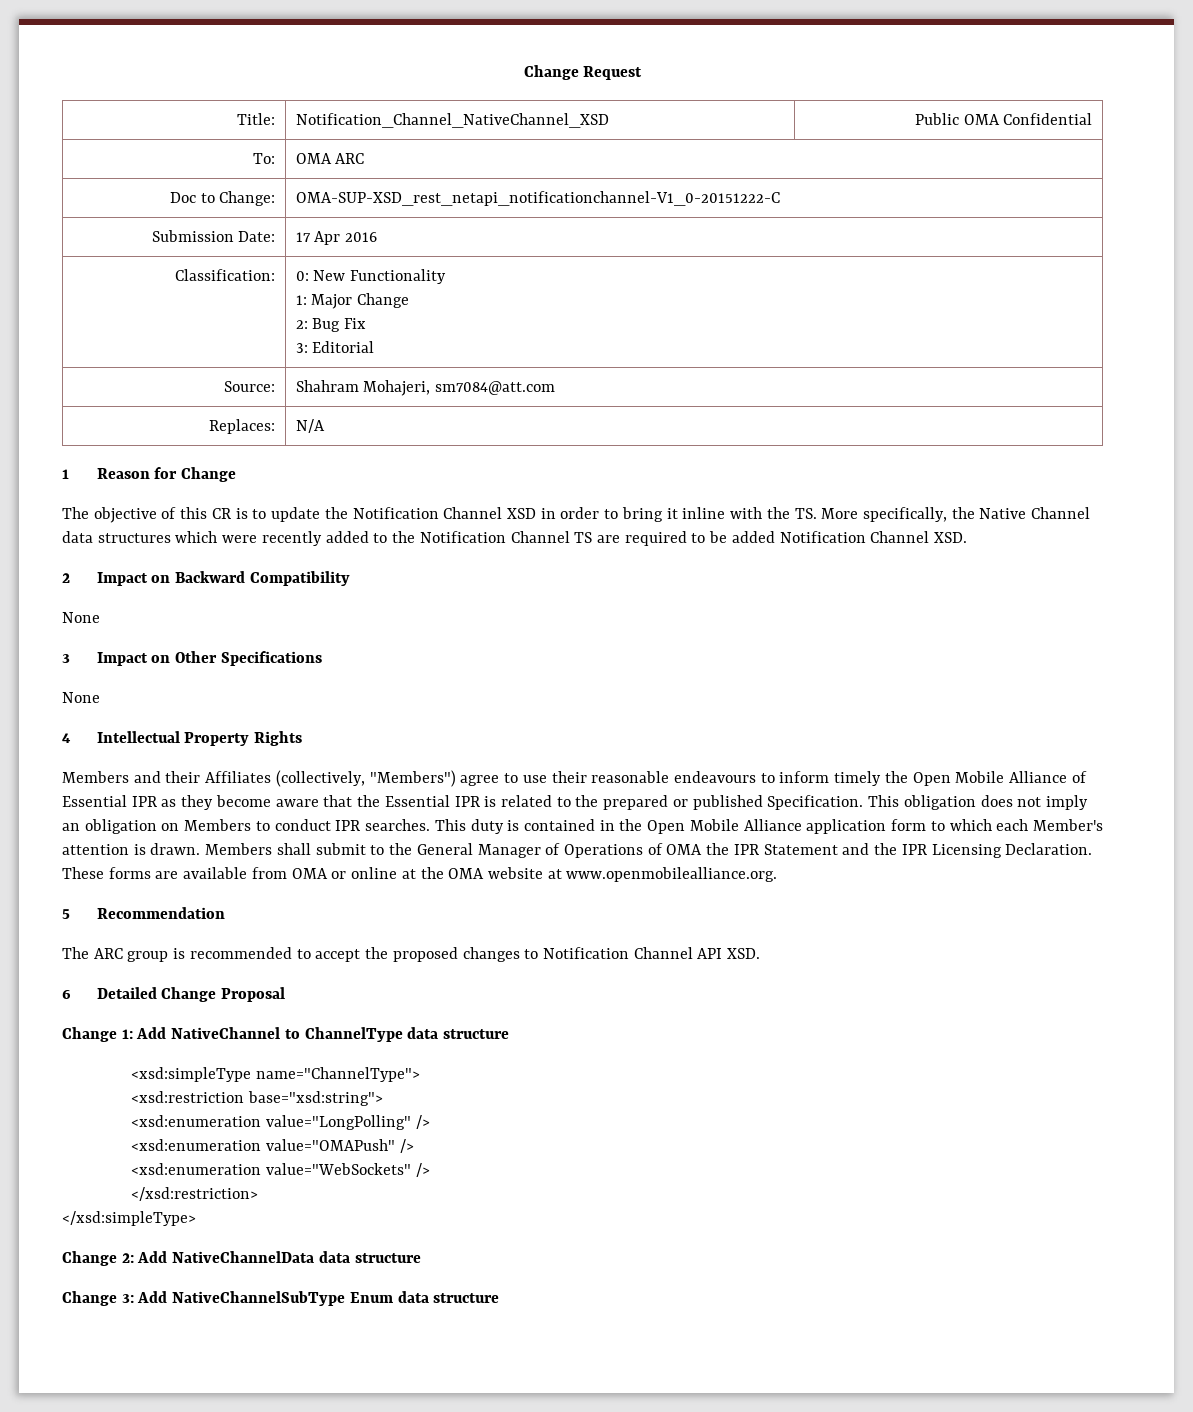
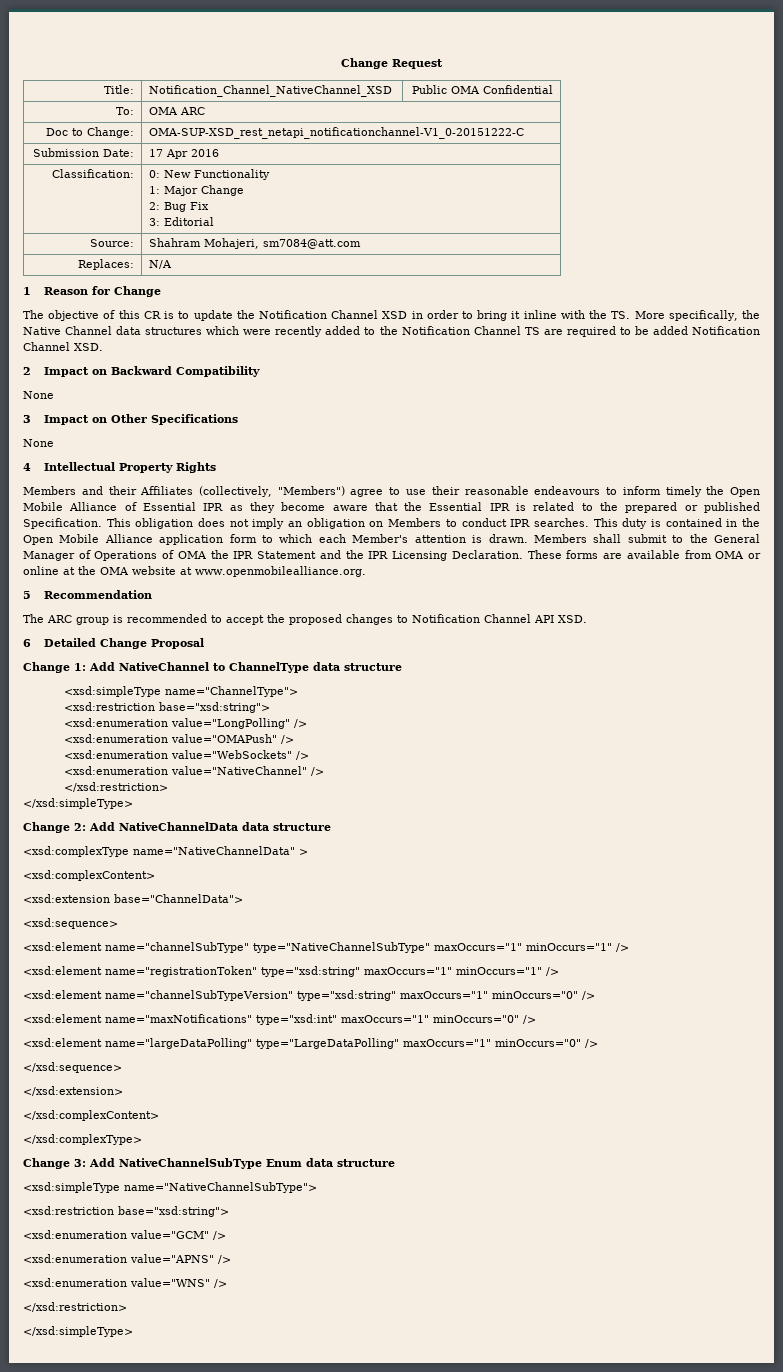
+ <xsd:enumeration value="NativeChannel" />
+ <xsd:complexType name="NativeChannelData" >
+ <xsd:complexContent>
+ <xsd:extension base="ChannelData">
+ <xsd:sequence>
+ <xsd:element name="channelSubType" type="NativeChannelSubType" maxOccurs="1" minOccurs="1" />
+ <xsd:element name="registrationToken" type="xsd:string" maxOccurs="1" minOccurs="1" />
+ <xsd:element name="channelSubTypeVersion" type="xsd:string" maxOccurs="1" minOccurs="0" />
+ <xsd:element name="maxNotifications" type="xsd:int" maxOccurs="1" minOccurs="0" />
+ <xsd:element name="largeDataPolling" type="LargeDataPolling" maxOccurs="1" minOccurs="0" />
+ </xsd:sequence>
+ </xsd:extension>
+ </xsd:complexContent>
+ </xsd:complexType>
+ <xsd:simpleType name="NativeChannelSubType">
+ <xsd:restriction base="xsd:string">
+ <xsd:enumeration value="GCM" />
+ <xsd:enumeration value="APNS" />
+ <xsd:enumeration value="WNS" />
+ </xsd:restriction>
+ </xsd:simpleType>

